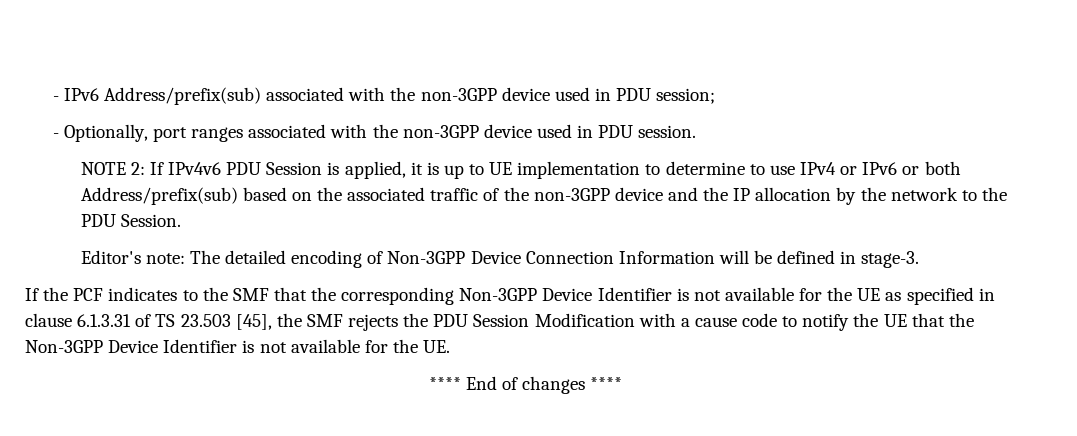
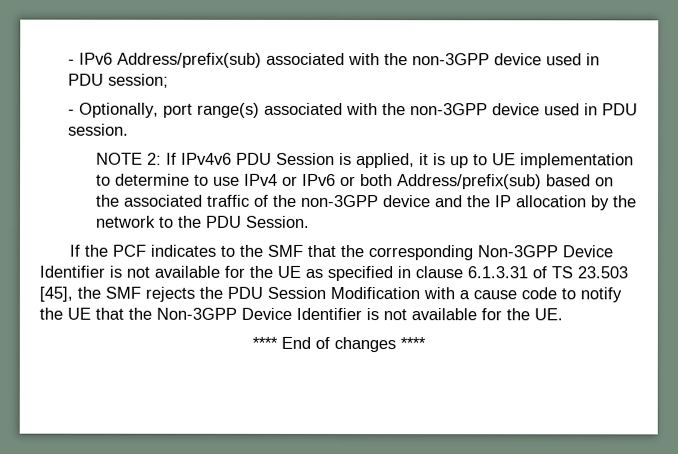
- - Optionally, port ranges associated with the non-3GPP device used in PDU session.
+ - Optionally, port range(s) associated with the non-3GPP device used in PDU session.
- Editor's note: The detailed encoding of Non-3GPP Device Connection Information will be defined in stage-3.

